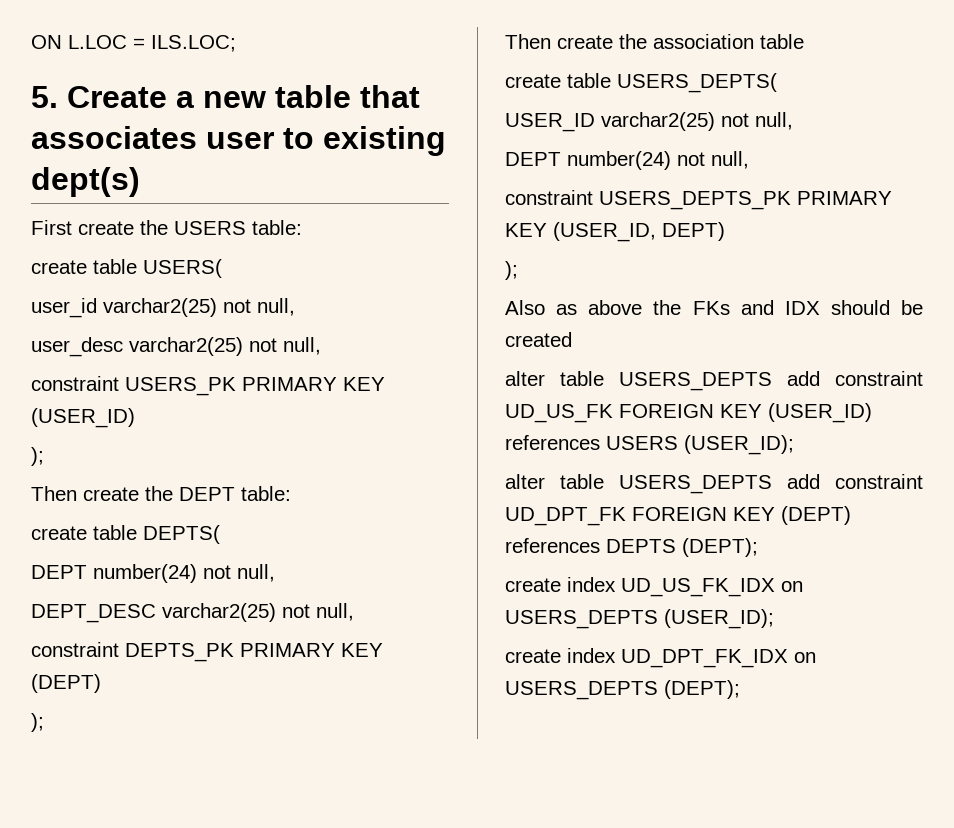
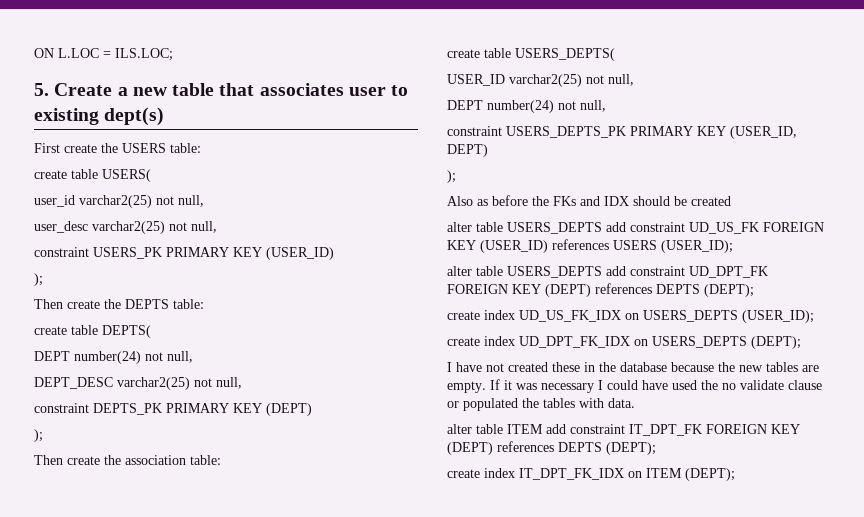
- Then create the DEPT table:
+ Then create the DEPTS table:
- Then create the association table
+ Then create the association table:
- Also as above the FKs and IDX should be created
+ Also as before the FKs and IDX should be created
+ I have not created these in the database because the new tables are empty. If it was necessary I could have used the no validate clause or populated the tables with data.
+ alter table ITEM add constraint IT_DPT_FK FOREIGN KEY (DEPT) references DEPTS (DEPT);
+ create index IT_DPT_FK_IDX on ITEM (DEPT);

